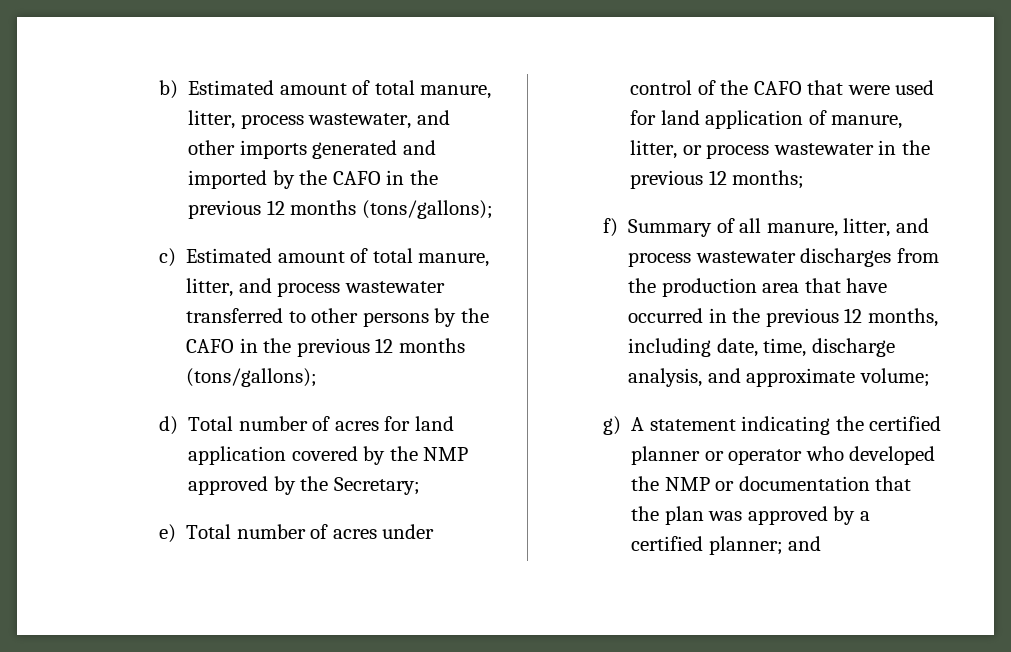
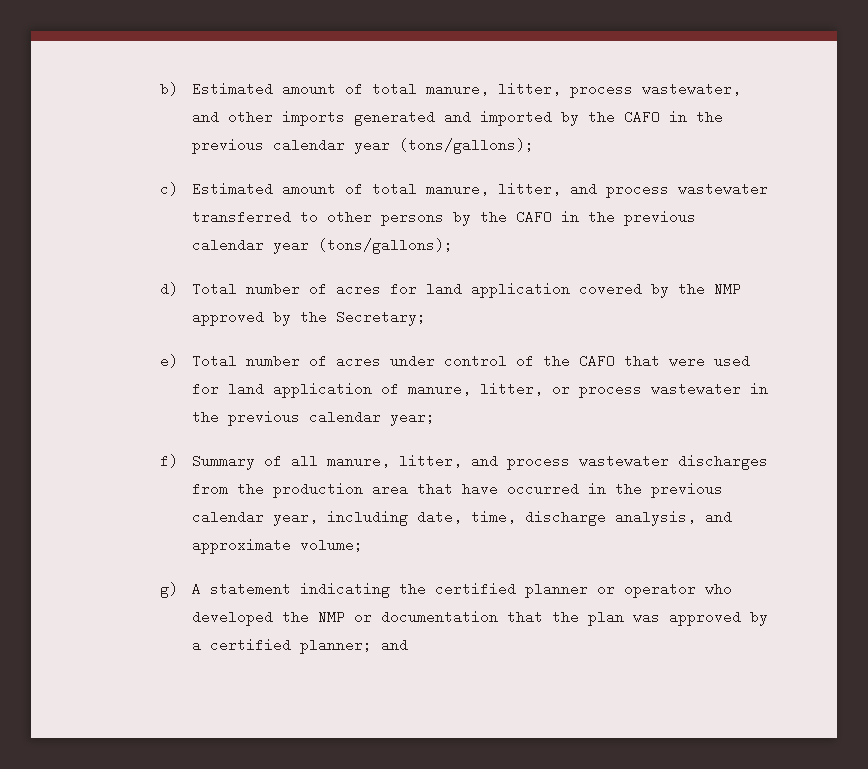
- b) Estimated amount of total manure, litter, process wastewater, and other imports generated and imported by the CAFO in the previous 12 months (tons/gallons);
+ b) Estimated amount of total manure, litter, process wastewater, and other imports generated and imported by the CAFO in the previous calendar year (tons/gallons);
- c) Estimated amount of total manure, litter, and process wastewater transferred to other persons by the CAFO in the previous 12 months (tons/gallons);
+ c) Estimated amount of total manure, litter, and process wastewater transferred to other persons by the CAFO in the previous calendar year (tons/gallons);
- e) Total number of acres under control of the CAFO that were used for land application of manure, litter, or process wastewater in the previous 12 months;
+ e) Total number of acres under control of the CAFO that were used for land application of manure, litter, or process wastewater in the previous calendar year;
- f) Summary of all manure, litter, and process wastewater discharges from the production area that have occurred in the previous 12 months, including date, time, discharge analysis, and approximate volume;
+ f) Summary of all manure, litter, and process wastewater discharges from the production area that have occurred in the previous calendar year, including date, time, discharge analysis, and approximate volume;

